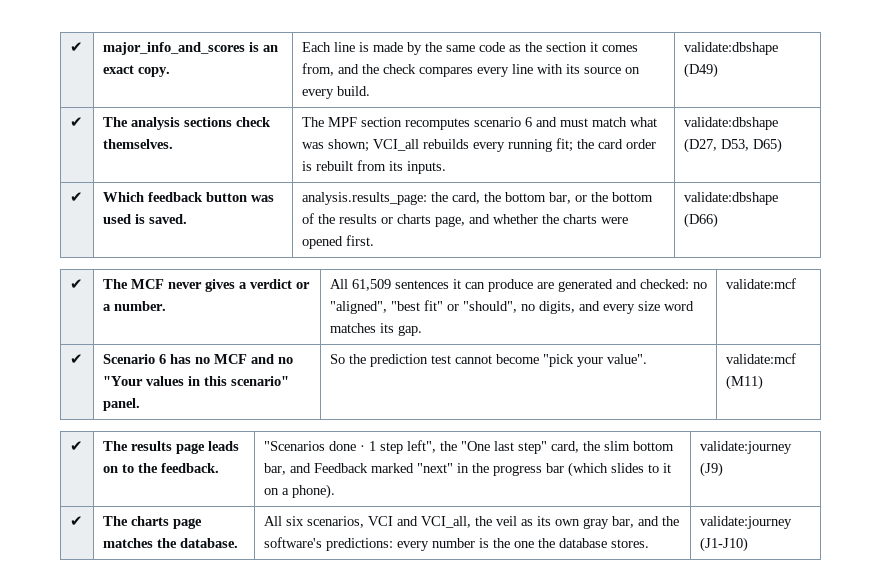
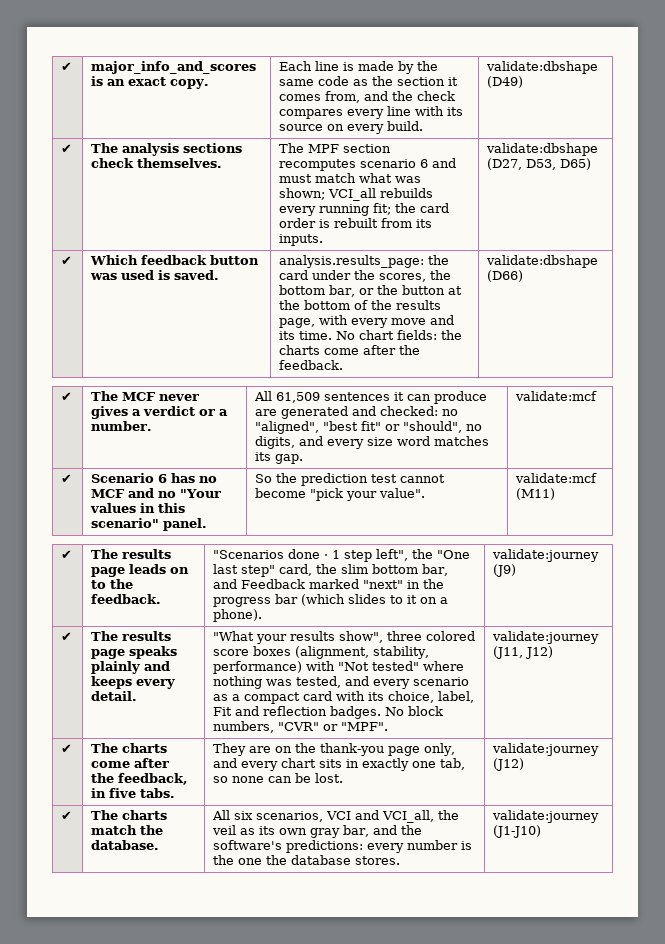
- analysis.results_page: the card, the bottom bar, or the bottom of the results or charts page, and whether the charts were opened first.
+ analysis.results_page: the card under the scores, the bottom bar, or the button at the bottom of the results page, with every move and its time. No chart fields: the charts come after the feedback.
- The charts page matches the database. | All six scenarios, VCI and VCI_all, the veil as its own gray bar, and the software's predictions: every number is the one the database stores. | validate:journey (J1-J10)
+ The results page speaks plainly and keeps every detail. | "What your results show", three colored score boxes (alignment, stability, performance) with "Not tested" where nothing was tested, and every scenario as a compact card with its choice, label, Fit and reflection badges. No block numbers, "CVR" or "MPF". | validate:journey (J11, J12)
+ ✔ | The charts come after the feedback, in five tabs. | They are on the thank-you page only, and every chart sits in exactly one tab, so none can be lost. | validate:journey (J12)
+ ✔ | The charts match the database. | All six scenarios, VCI and VCI_all, the veil as its own gray bar, and the software's predictions: every number is the one the database stores. | validate:journey (J1-J10)

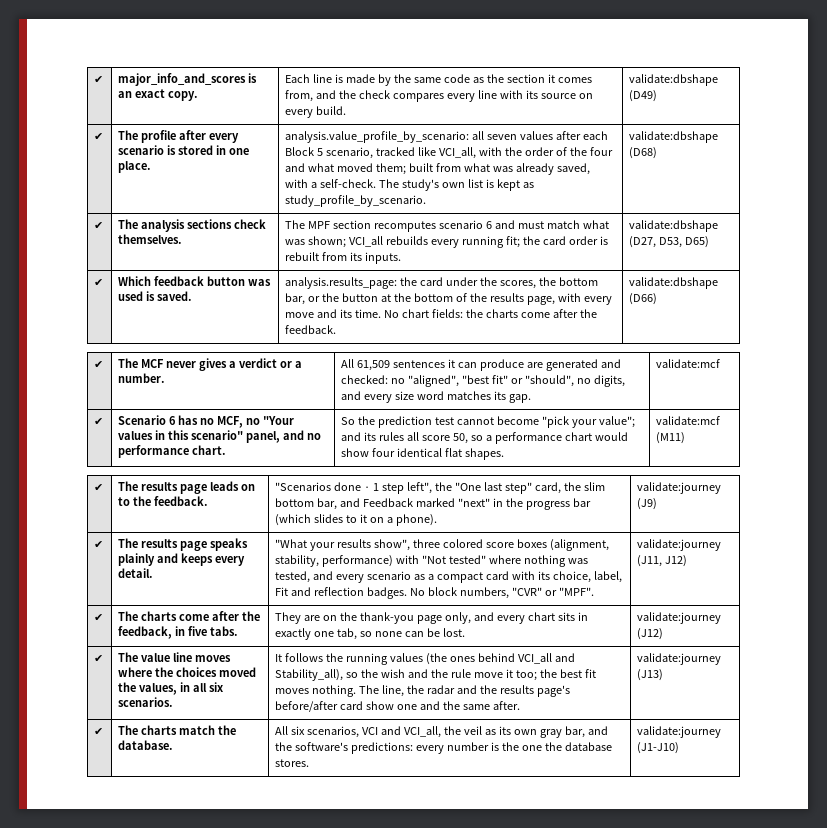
+ ✔ | The profile after every scenario is stored in one place. | analysis.value_profile_by_scenario: all seven values after each Block 5 scenario, tracked like VCI_all, with the order of the four and what moved them; built from what was already saved, with a self-check. The study's own list is kept as study_profile_by_scenario. | validate:dbshape (D68)
- Scenario 6 has no MCF and no "Your values in this scenario" panel.
+ Scenario 6 has no MCF, no "Your values in this scenario" panel, and no performance chart.
- So the prediction test cannot become "pick your value".
+ So the prediction test cannot become "pick your value"; and its rules all score 50, so a performance chart would show four identical flat shapes.
+ ✔ | The value line moves where the choices moved the values, in all six scenarios. | It follows the running values (the ones behind VCI_all and Stability_all), so the wish and the rule move it too; the best fit moves nothing. The line, the radar and the results page's before/after card show one and the same after. | validate:journey (J13)

